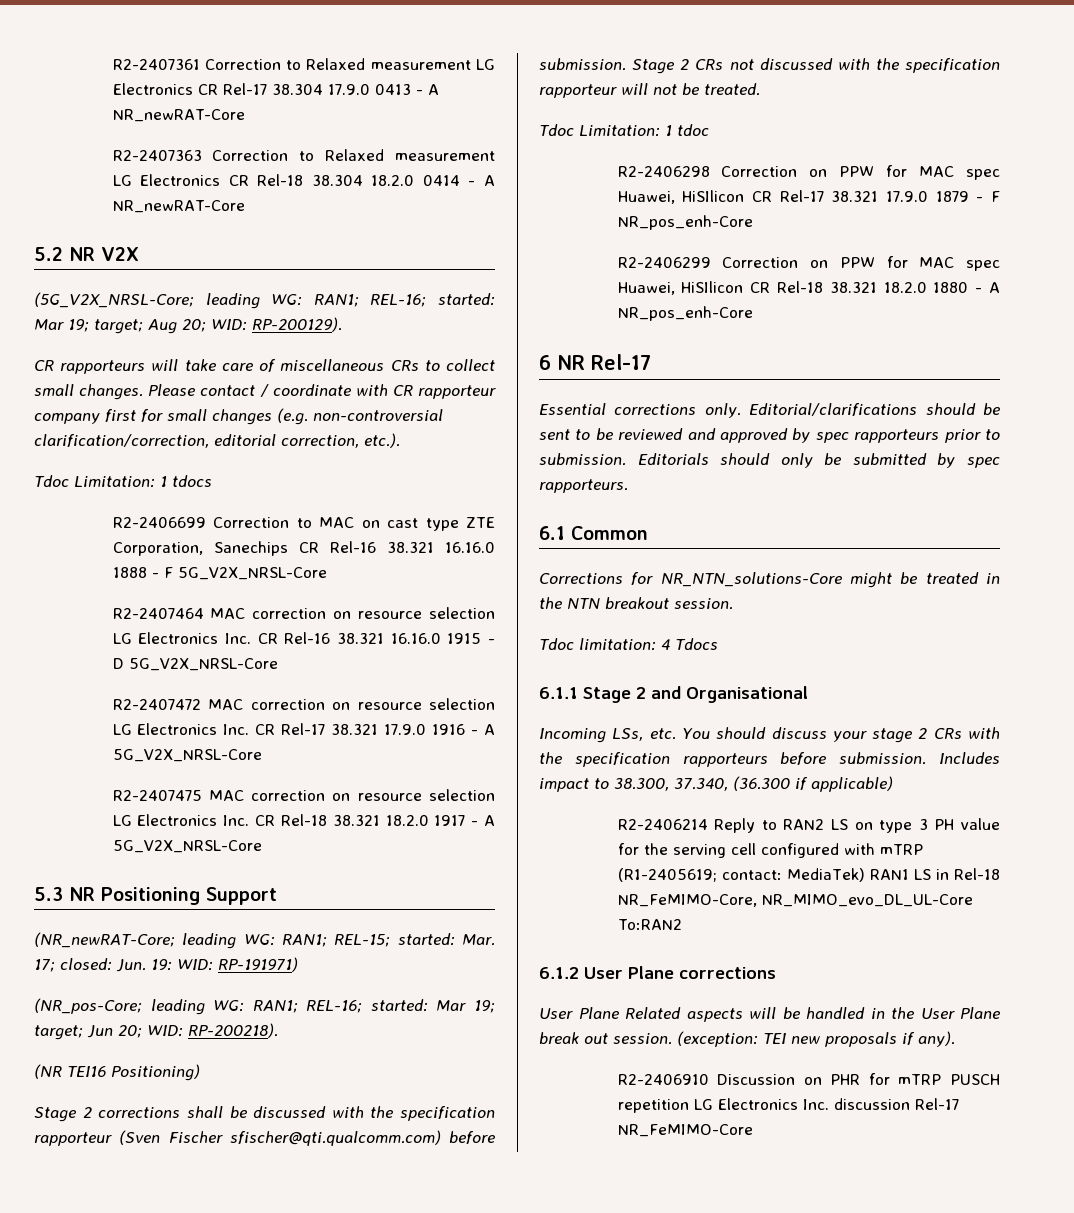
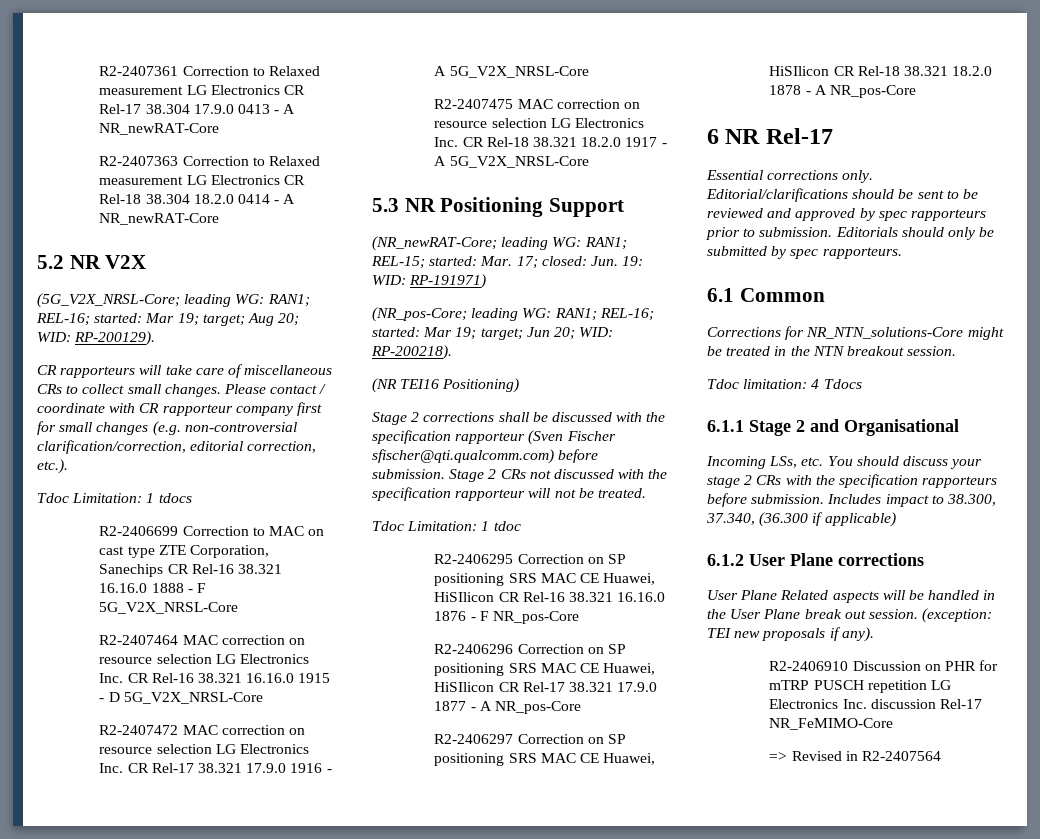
- R2-2406298 Correction on PPW for MAC spec Huawei, HiSIlicon CR Rel-17 38.321 17.9.0 1879 - F NR_pos_enh-Core
- R2-2406299 Correction on PPW for MAC spec Huawei, HiSIlicon CR Rel-18 38.321 18.2.0 1880 - A NR_pos_enh-Core
+ R2-2406295 Correction on SP positioning SRS MAC CE Huawei, HiSIlicon CR Rel-16 38.321 16.16.0 1876 - F NR_pos-Core
+ R2-2406296 Correction on SP positioning SRS MAC CE Huawei, HiSIlicon CR Rel-17 38.321 17.9.0 1877 - A NR_pos-Core
+ R2-2406297 Correction on SP positioning SRS MAC CE Huawei, HiSIlicon CR Rel-18 38.321 18.2.0 1878 - A NR_pos-Core
- R2-2406214 Reply to RAN2 LS on type 3 PH value for the serving cell configured with mTRP (R1-2405619; contact: MediaTek) RAN1 LS in Rel-18 NR_FeMIMO-Core, NR_MIMO_evo_DL_UL-Core To:RAN2
+ => Revised in R2-2407564

